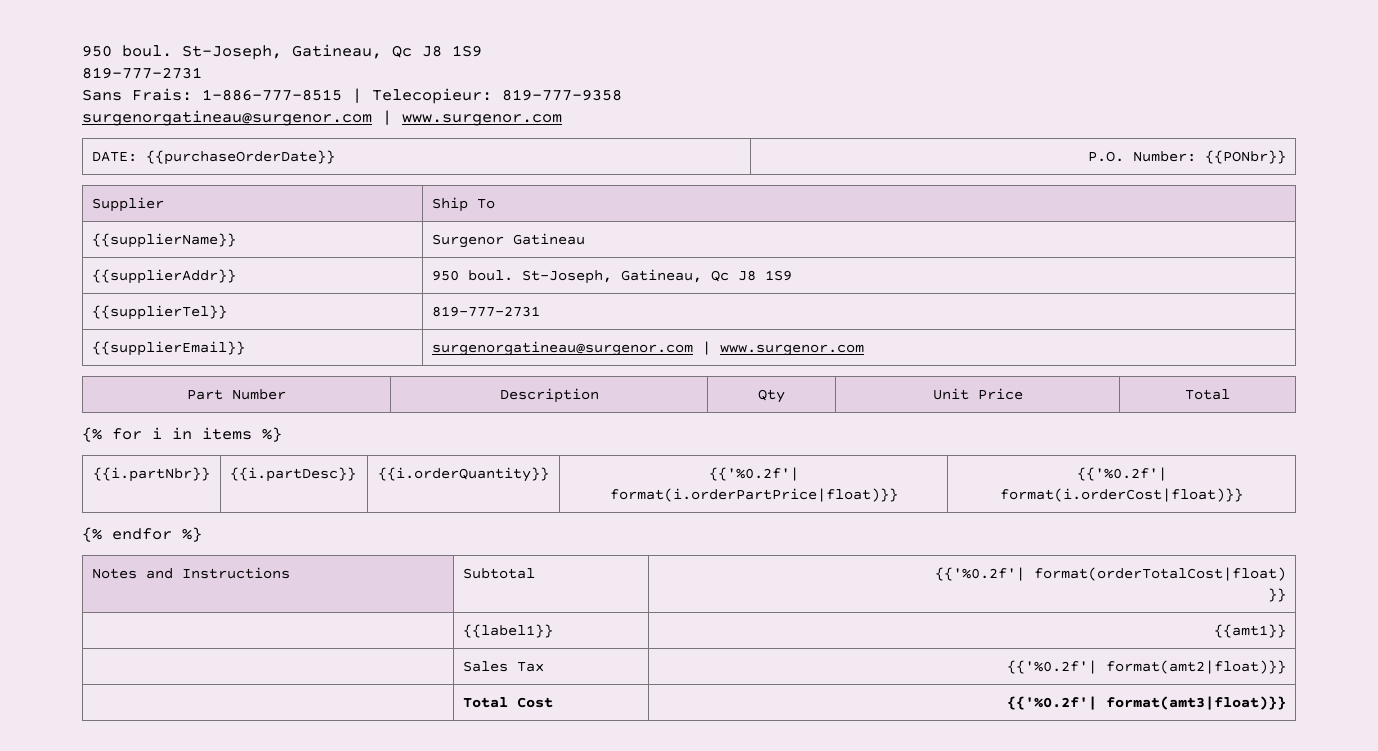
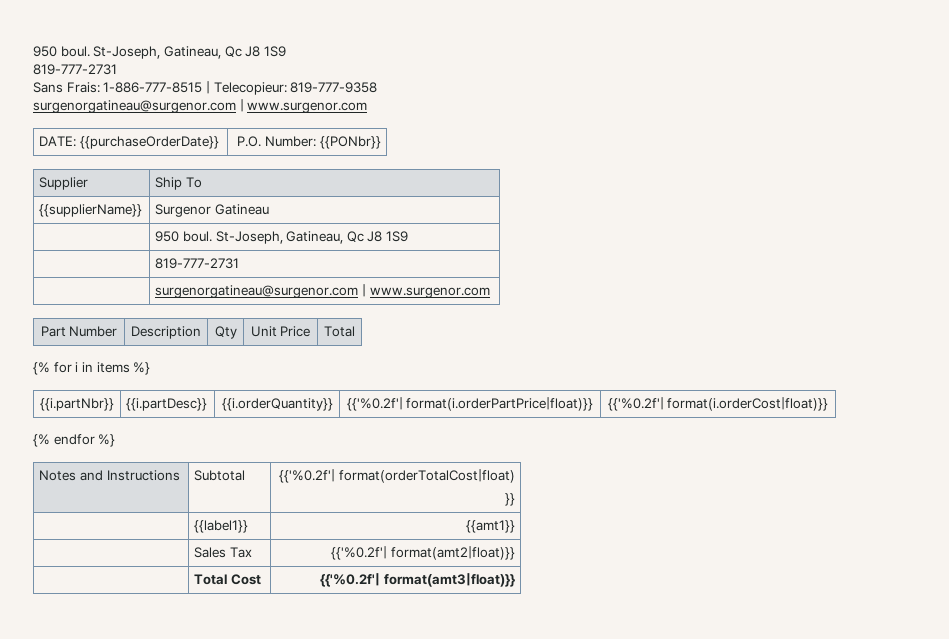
- {{supplierAddr}} | 950 boul. St-Joseph, Gatineau, Qc J8 1S9
- {{supplierTel}} | 819-777-2731
- {{supplierEmail}} | surgenorgatineau@surgenor.com | www.surgenor.com
+ | 950 boul. St-Joseph, Gatineau, Qc J8 1S9
+ | 819-777-2731
+ | surgenorgatineau@surgenor.com | www.surgenor.com

